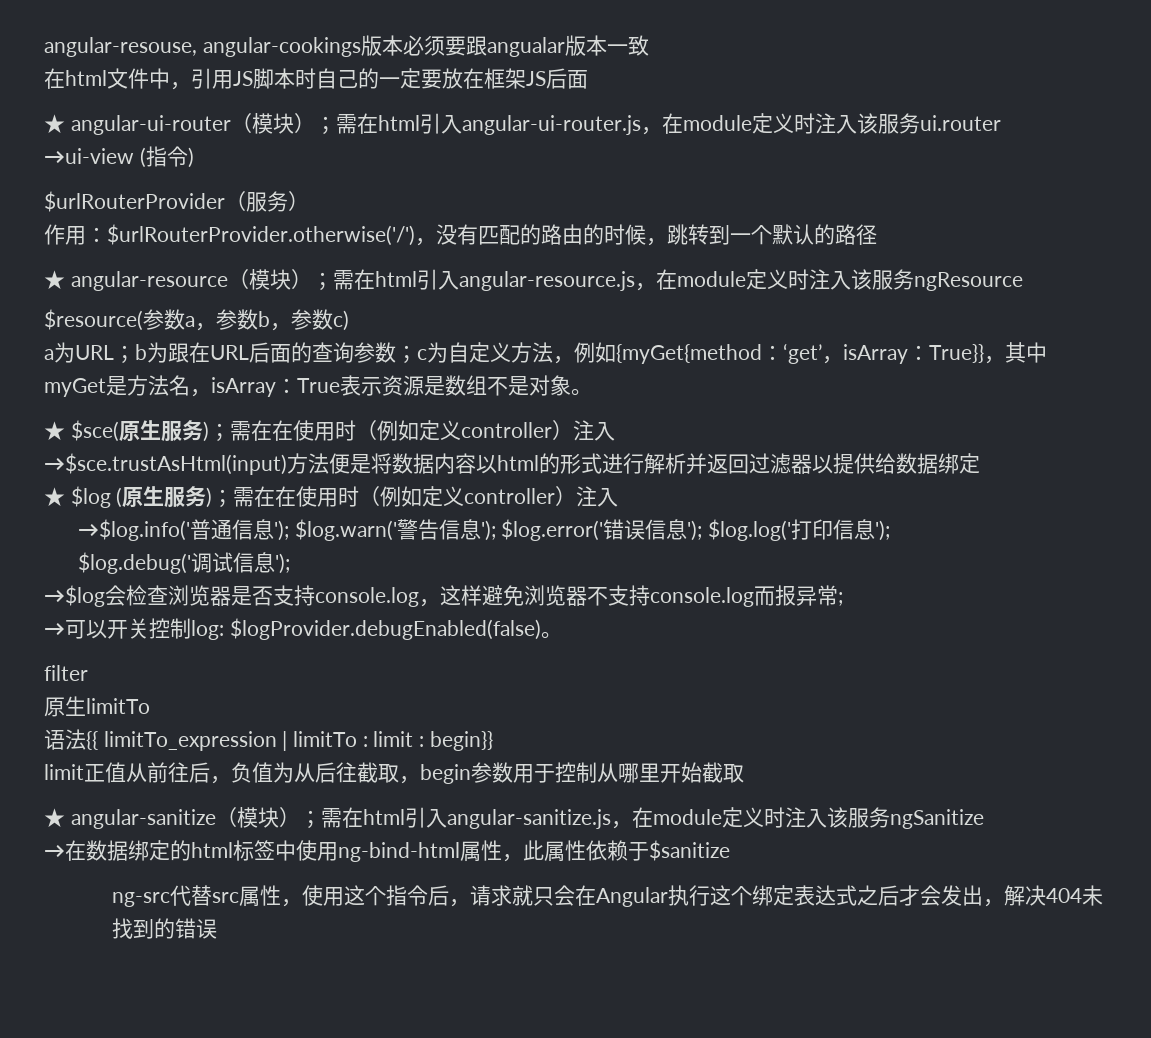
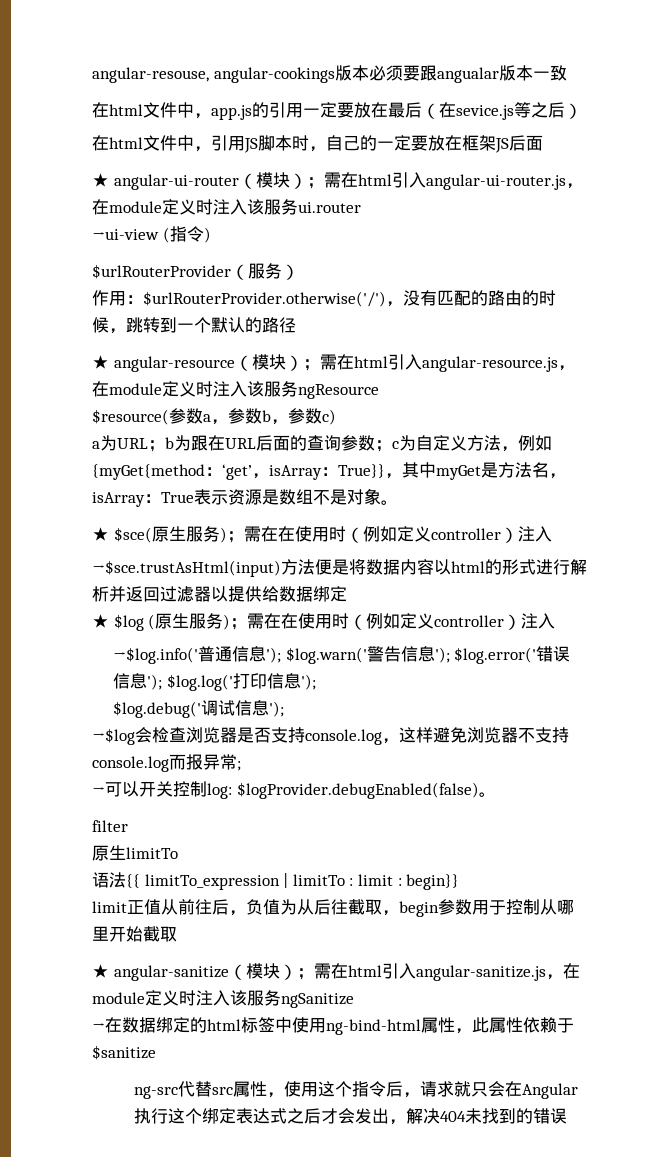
+ 在html文件中，app.js的引用一定要放在最后（在sevice.js等之后）
- 在html文件中，引用JS脚本时自己的一定要放在框架JS后面
+ 在html文件中，引用JS脚本时，自己的一定要放在框架JS后面

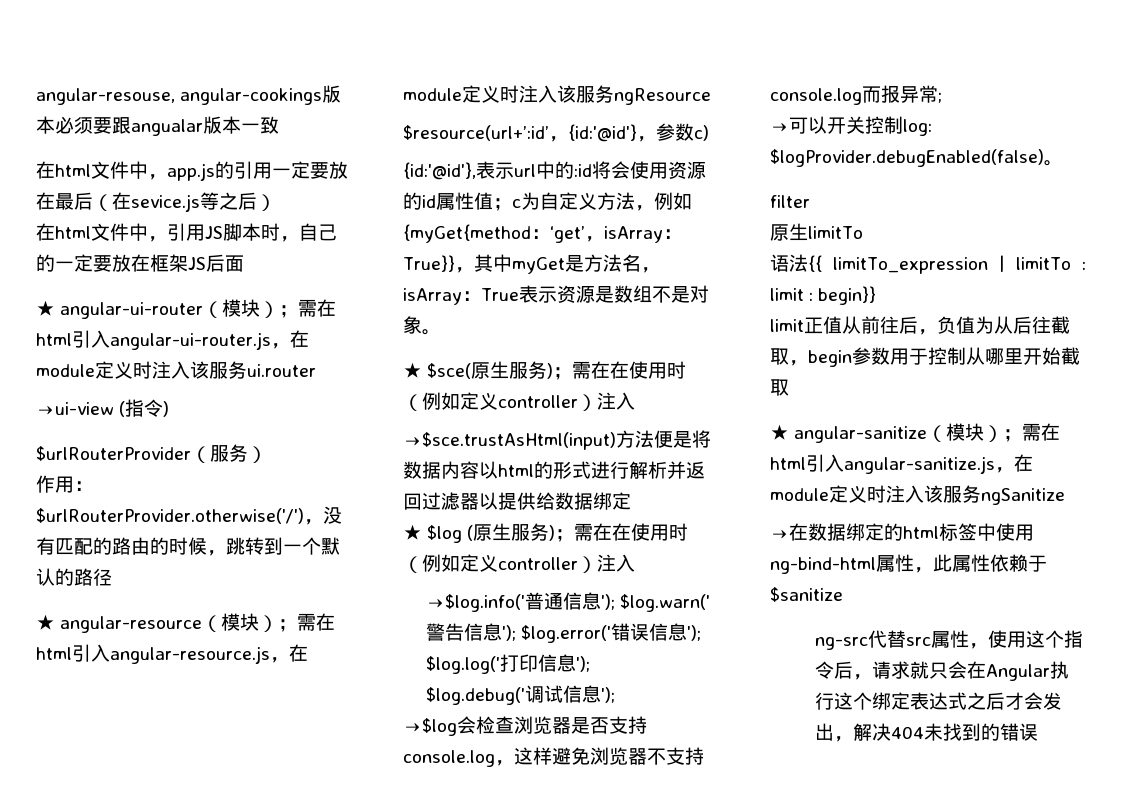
- $resource(参数a，参数b，参数c)
- a为URL；b为跟在URL后面的查询参数；c为自定义方法，例如{myGet{method：‘get’，isArray：True}}，其中myGet是方法名，isArray：True表示资源是数组不是对象。
+ $resource(url+’:id’，{id:'@id'}，参数c)
+ {id:'@id'},表示url中的:id将会使用资源的id属性值；c为自定义方法，例如{myGet{method：‘get’，isArray：True}}，其中myGet是方法名，isArray：True表示资源是数组不是对象。

